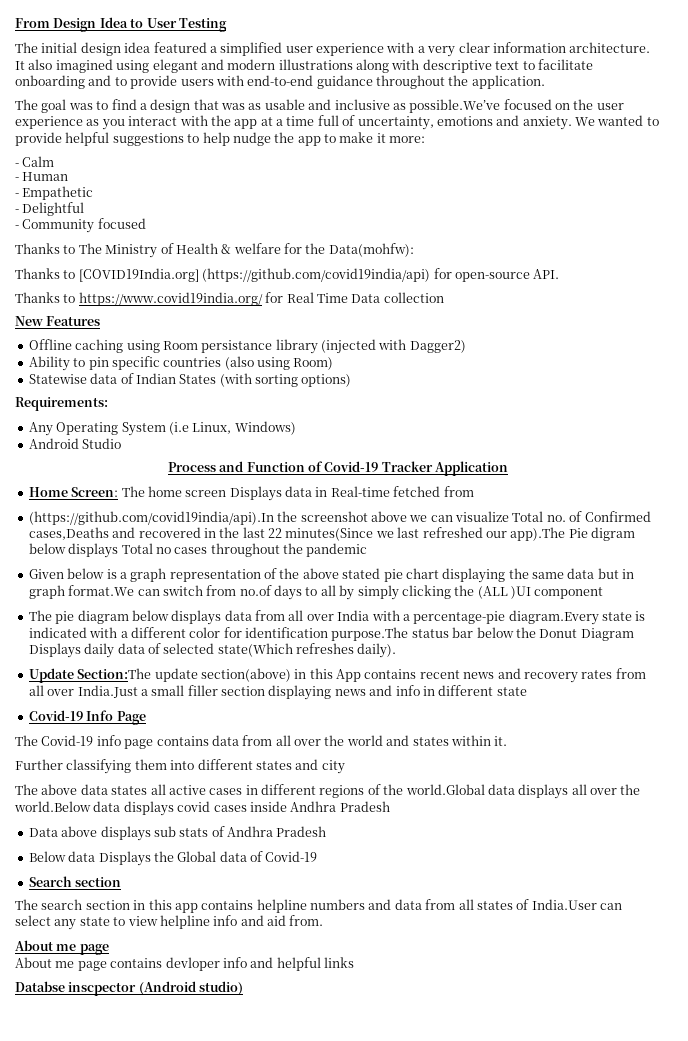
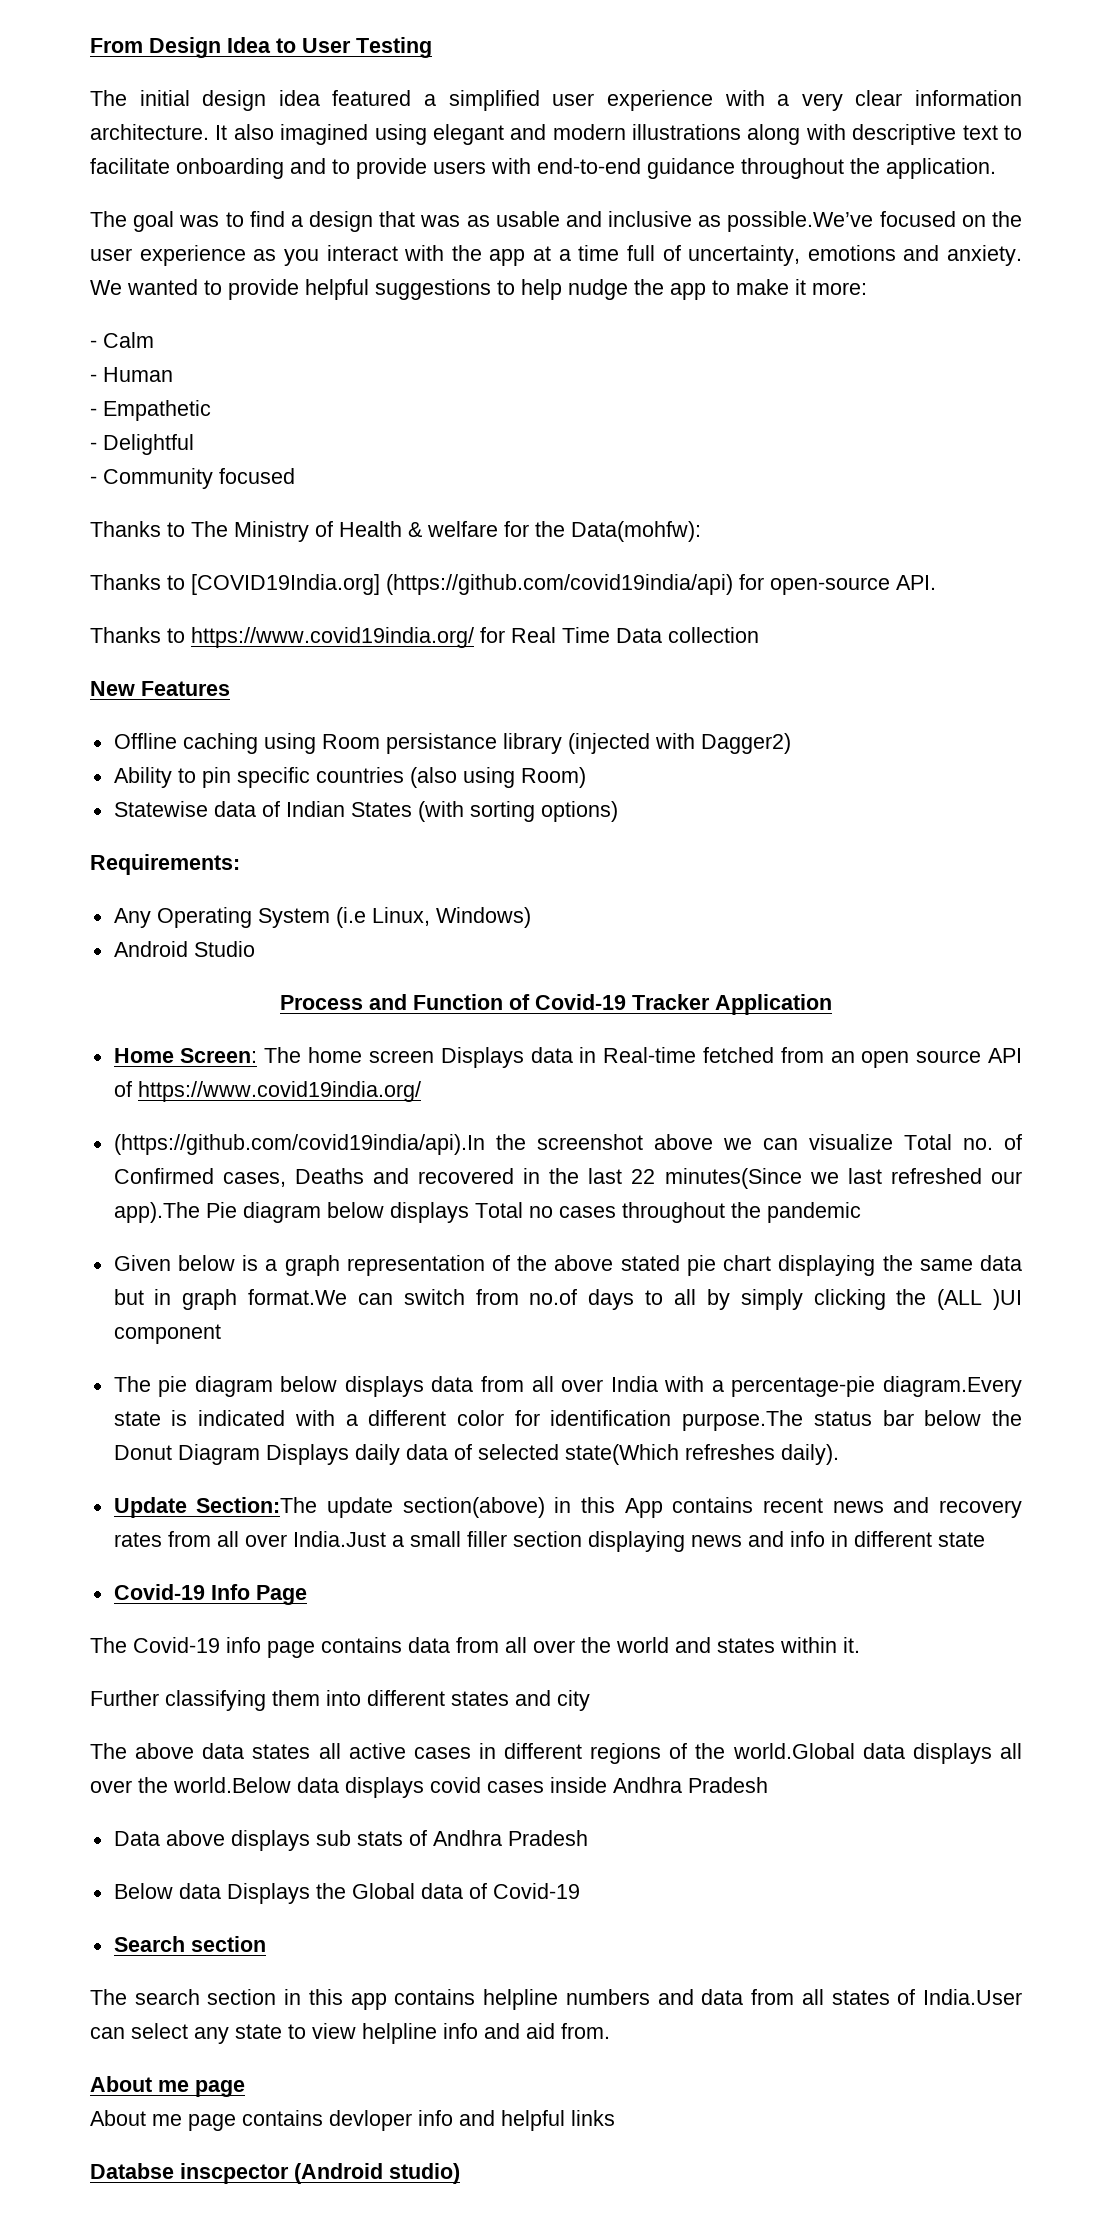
- Home Screen: The home screen Displays data in Real-time fetched from
+ Home Screen: The home screen Displays data in Real-time fetched from an open source API of https://www.covid19india.org/
- (https://github.com/covid19india/api).In the screenshot above we can visualize Total no. of Confirmed cases,Deaths and recovered in the last 22 minutes(Since we last refreshed our app).The Pie digram below displays Total no cases throughout the pandemic
+ (https://github.com/covid19india/api).In the screenshot above we can visualize Total no. of Confirmed cases, Deaths and recovered in the last 22 minutes(Since we last refreshed our app).The Pie diagram below displays Total no cases throughout the pandemic

